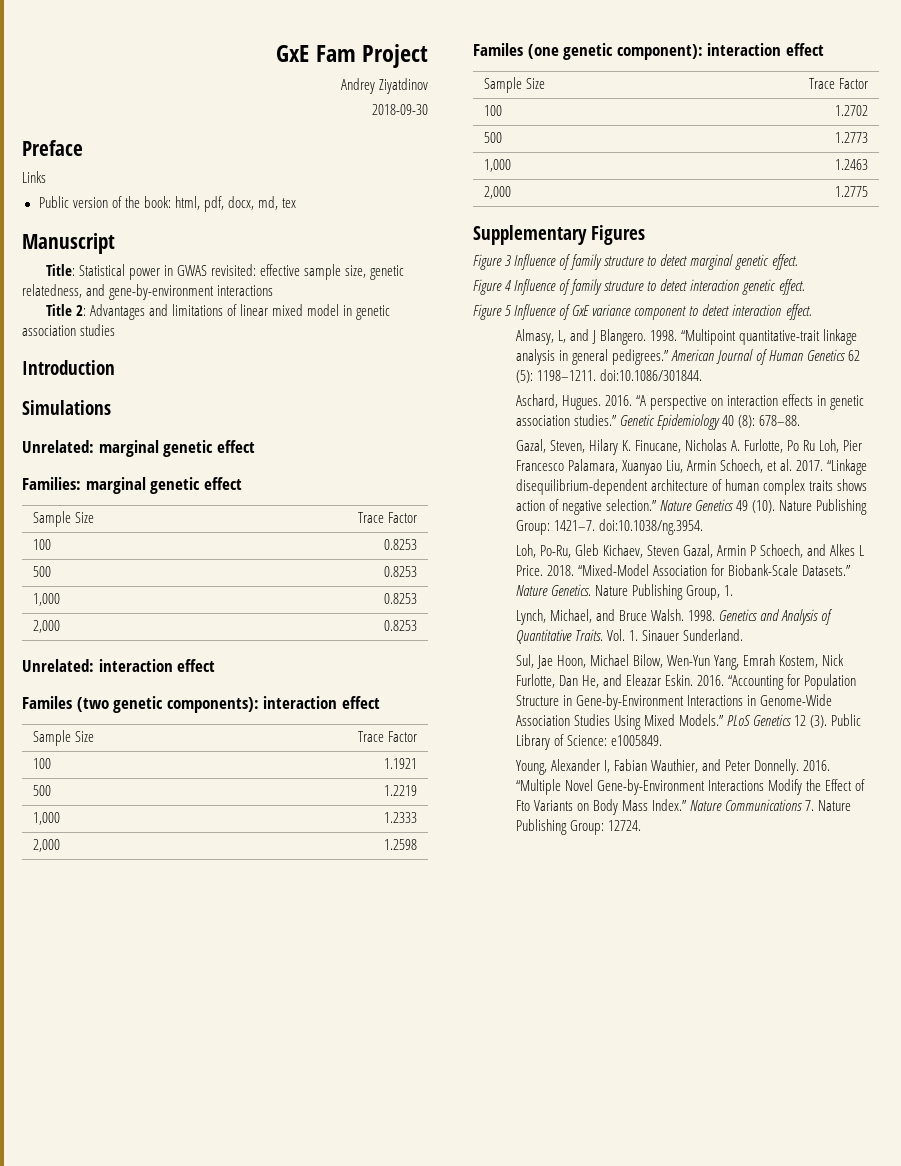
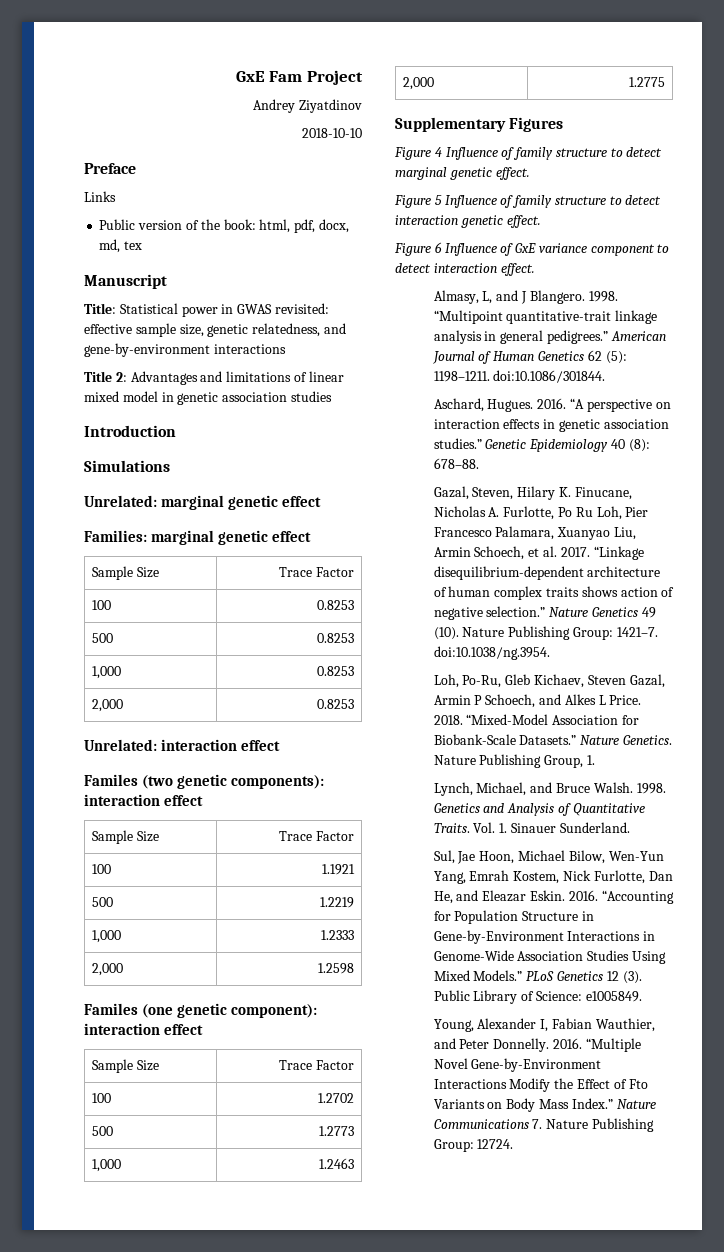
- 2018-09-30
+ 2018-10-10
- Figure 3 Influence of family structure to detect marginal genetic effect.
+ Figure 4 Influence of family structure to detect marginal genetic effect.
- Figure 4 Influence of family structure to detect interaction genetic effect.
+ Figure 5 Influence of family structure to detect interaction genetic effect.
- Figure 5 Influence of GxE variance component to detect interaction effect.
+ Figure 6 Influence of GxE variance component to detect interaction effect.

